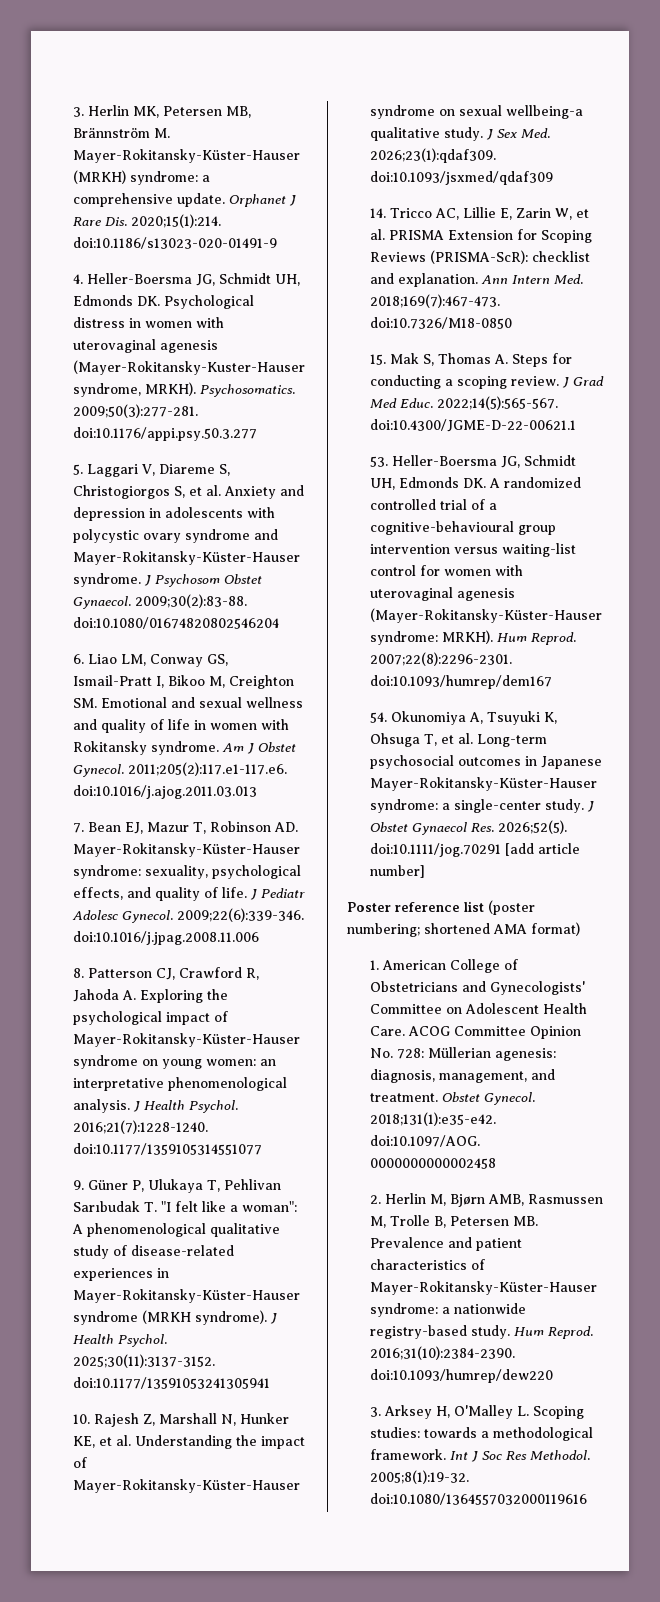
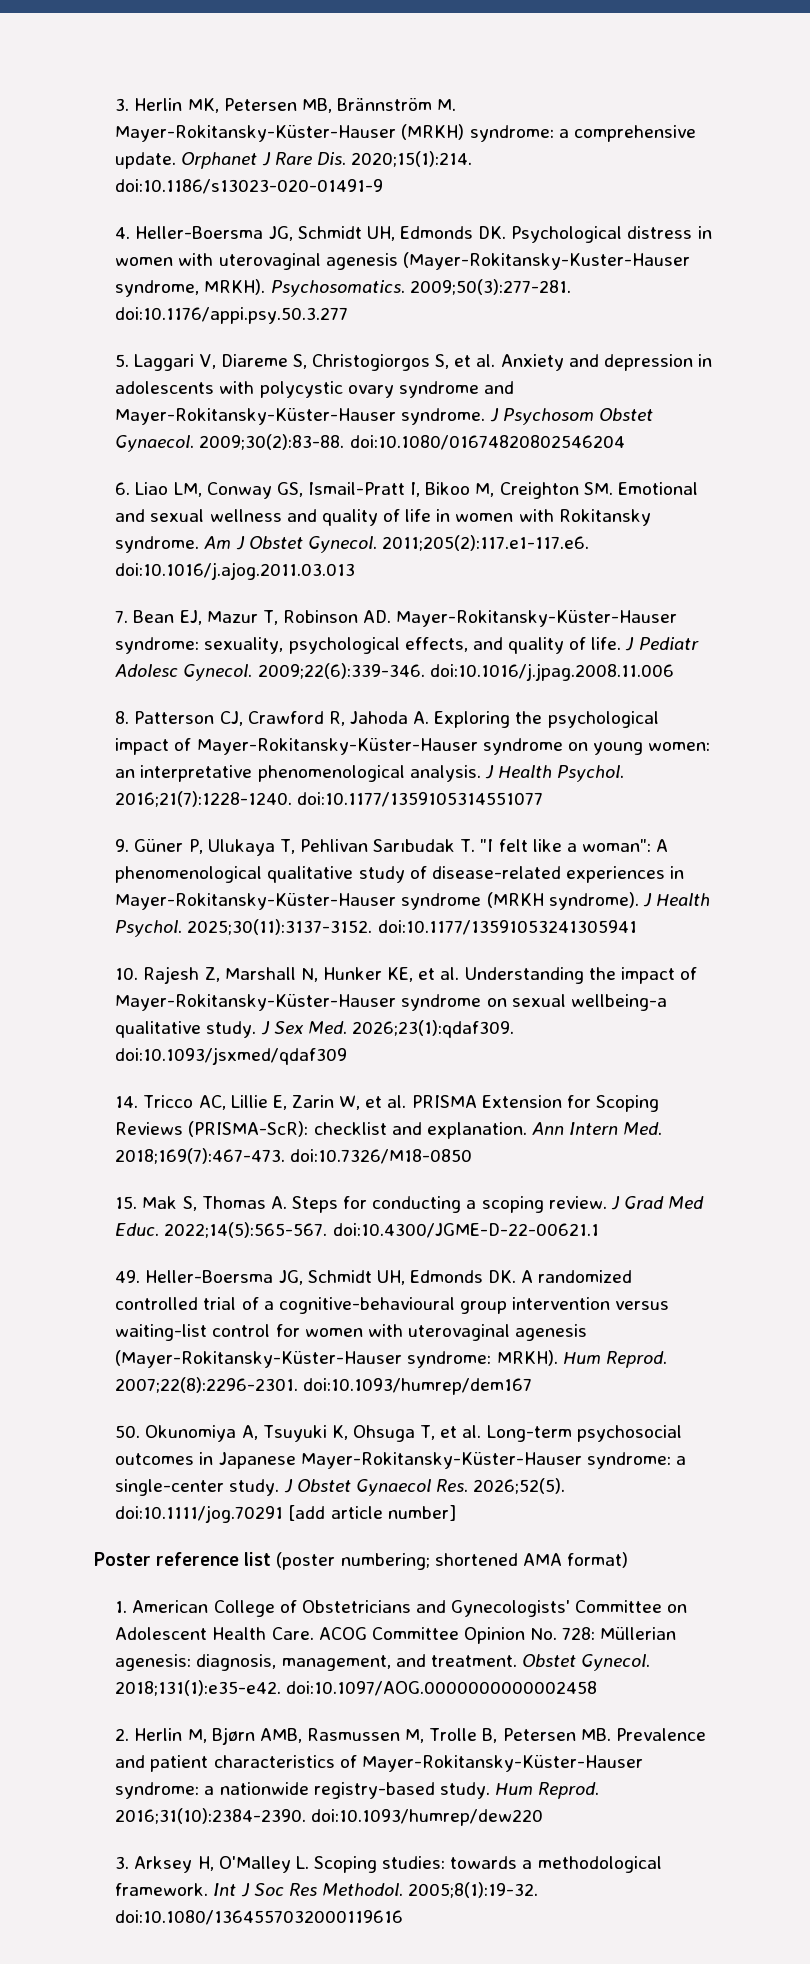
- 53. Heller-Boersma JG, Schmidt UH, Edmonds DK. A randomized controlled trial of a cognitive-behavioural group intervention versus waiting-list control for women with uterovaginal agenesis (Mayer-Rokitansky-Küster-Hauser syndrome: MRKH).
+ 49. Heller-Boersma JG, Schmidt UH, Edmonds DK. A randomized controlled trial of a cognitive-behavioural group intervention versus waiting-list control for women with uterovaginal agenesis (Mayer-Rokitansky-Küster-Hauser syndrome: MRKH).
- 54. Okunomiya A, Tsuyuki K, Ohsuga T, et al. Long-term psychosocial outcomes in Japanese Mayer-Rokitansky-Küster-Hauser syndrome: a single-center study.
+ 50. Okunomiya A, Tsuyuki K, Ohsuga T, et al. Long-term psychosocial outcomes in Japanese Mayer-Rokitansky-Küster-Hauser syndrome: a single-center study.

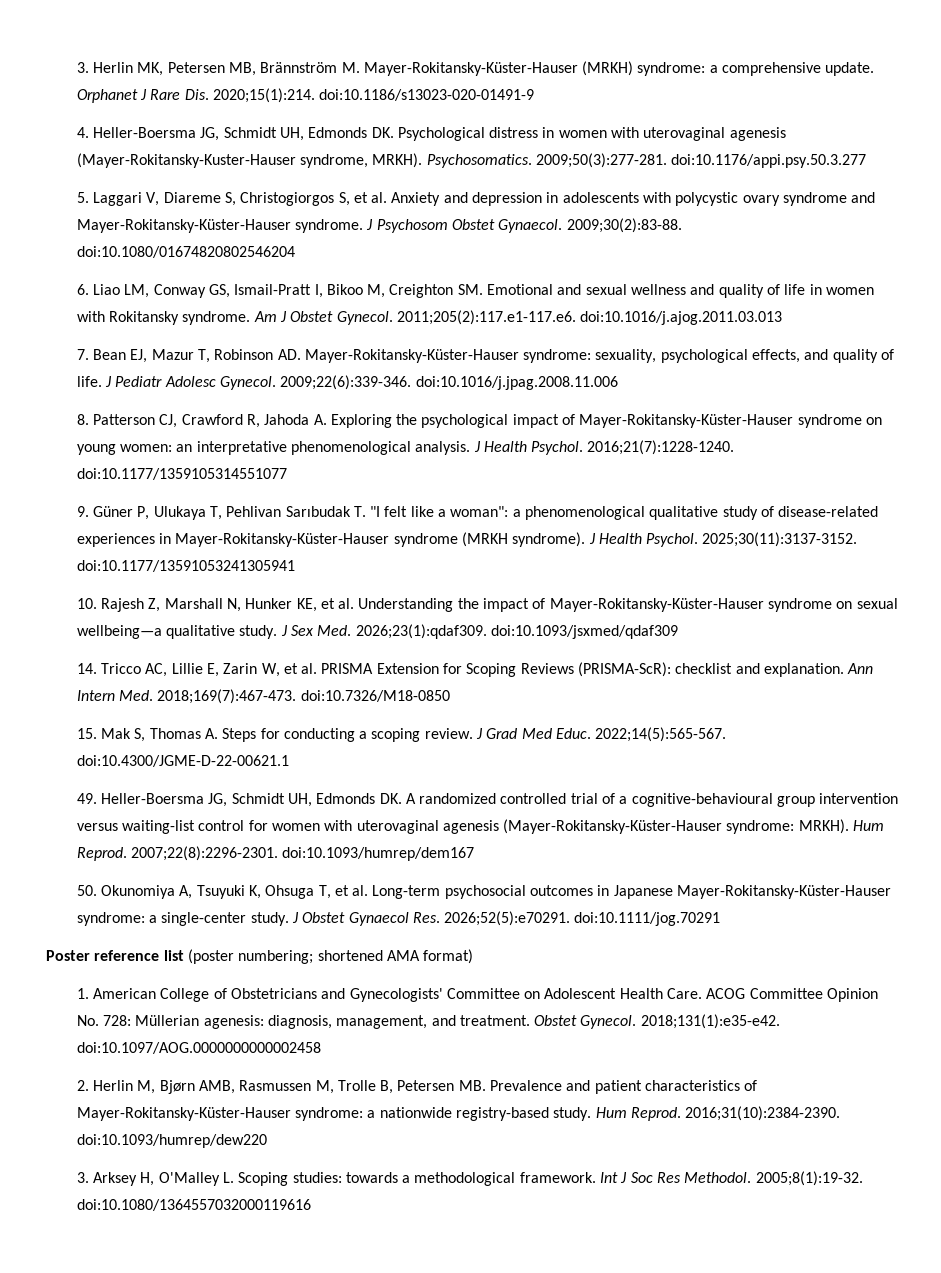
- 9. Güner P, Ulukaya T, Pehlivan Sarıbudak T. "I felt like a woman": A phenomenological qualitative study of disease-related experiences in Mayer-Rokitansky-Küster-Hauser syndrome (MRKH syndrome).
+ 9. Güner P, Ulukaya T, Pehlivan Sarıbudak T. "I felt like a woman": a phenomenological qualitative study of disease-related experiences in Mayer-Rokitansky-Küster-Hauser syndrome (MRKH syndrome).
- 10. Rajesh Z, Marshall N, Hunker KE, et al. Understanding the impact of Mayer-Rokitansky-Küster-Hauser syndrome on sexual wellbeing-a qualitative study.
+ 10. Rajesh Z, Marshall N, Hunker KE, et al. Understanding the impact of Mayer-Rokitansky-Küster-Hauser syndrome on sexual wellbeing—a qualitative study.
- J Obstet Gynaecol Res. 2026;52(5). doi:10.1111/jog.70291 [add article number]
+ J Obstet Gynaecol Res. 2026;52(5):e70291. doi:10.1111/jog.70291

